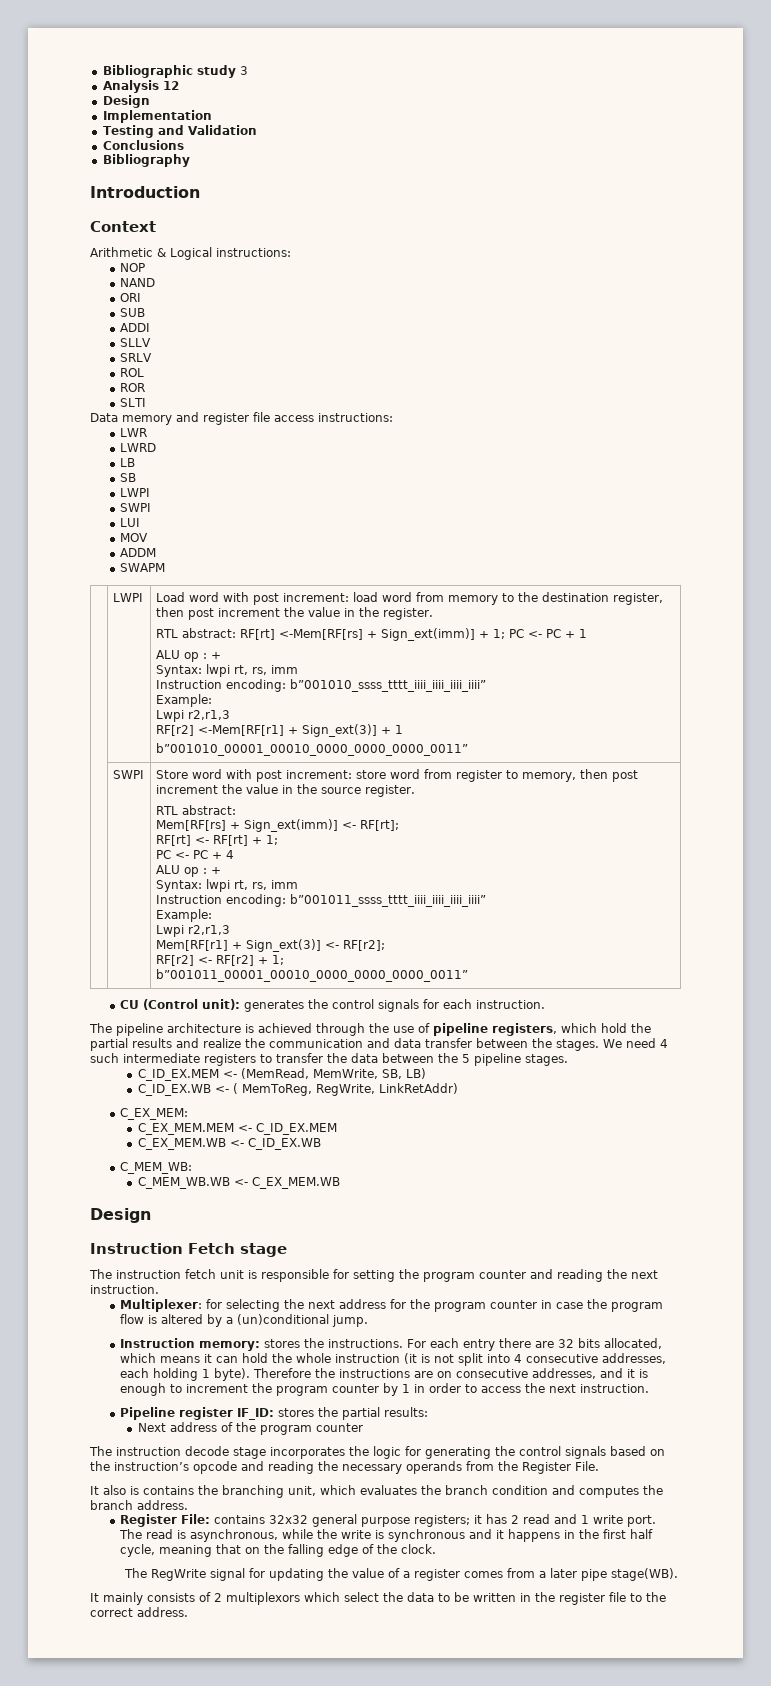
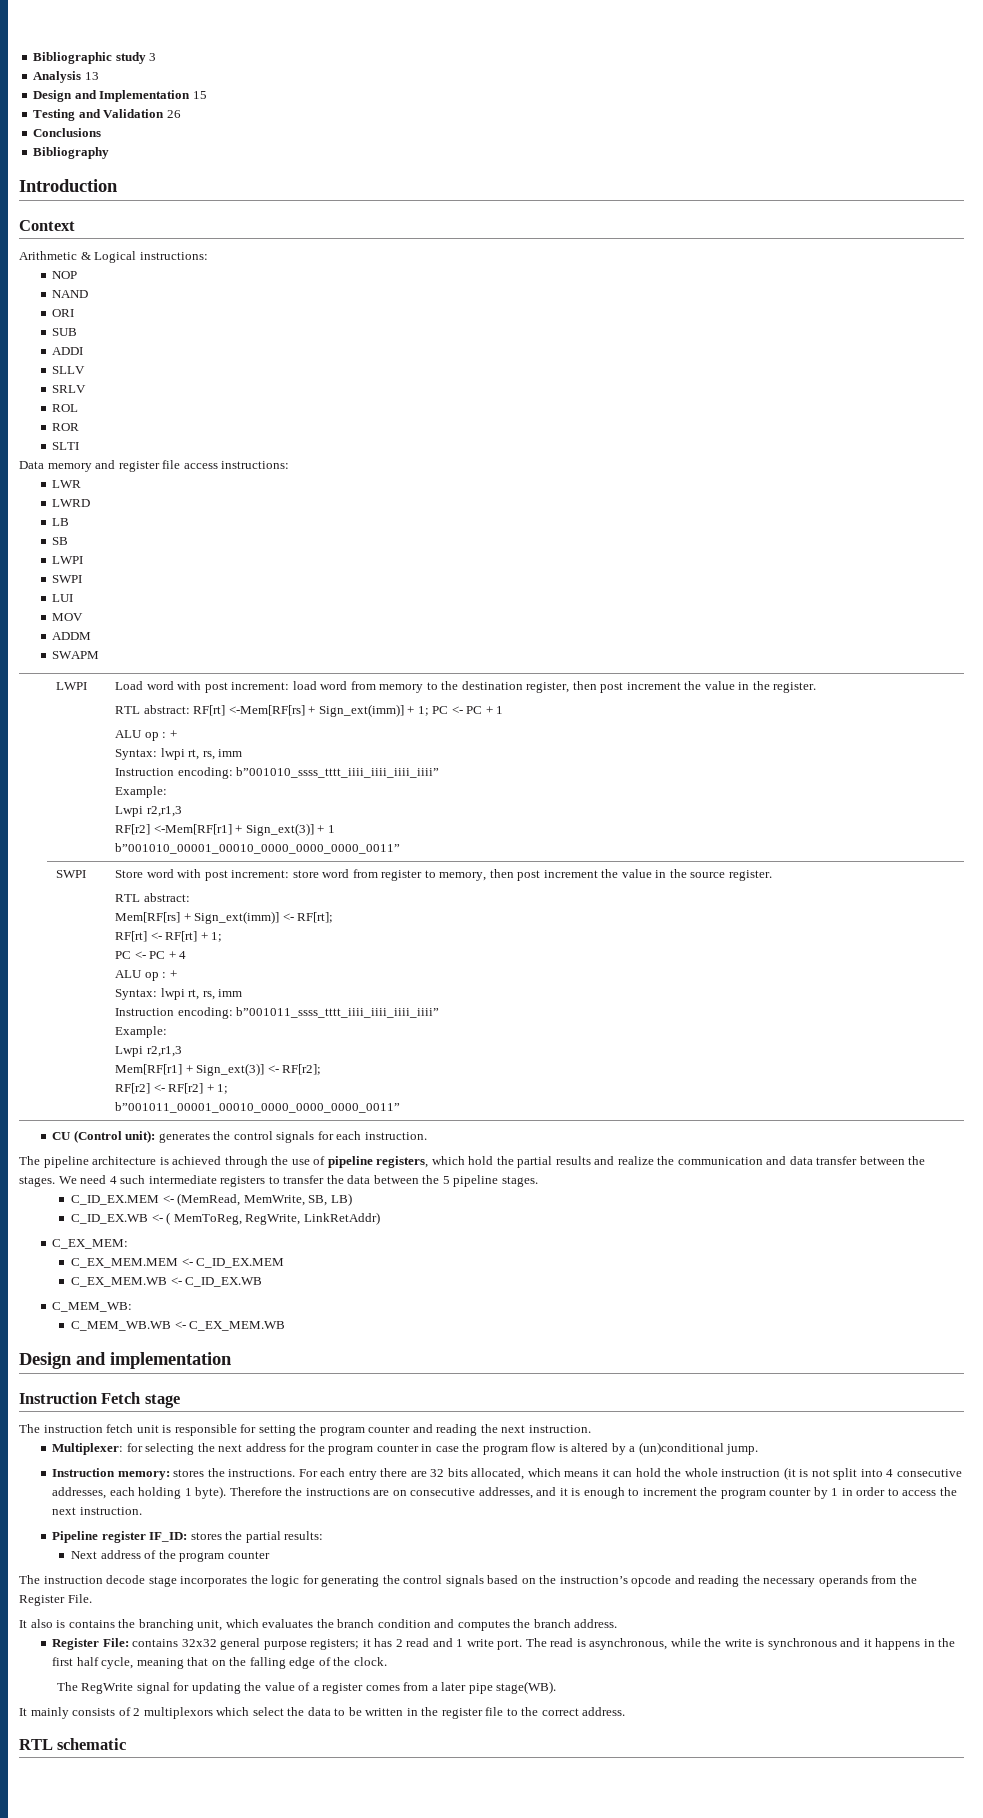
- Analysis 12
- Design
- Implementation
+ Analysis 13
+ Design and Implementation 15
- Testing and Validation
+ Testing and Validation 26
  C_MEM_WB.WB <- C_EX_MEM.WB
- Design
+ Design and implementation
+ RTL schematic

